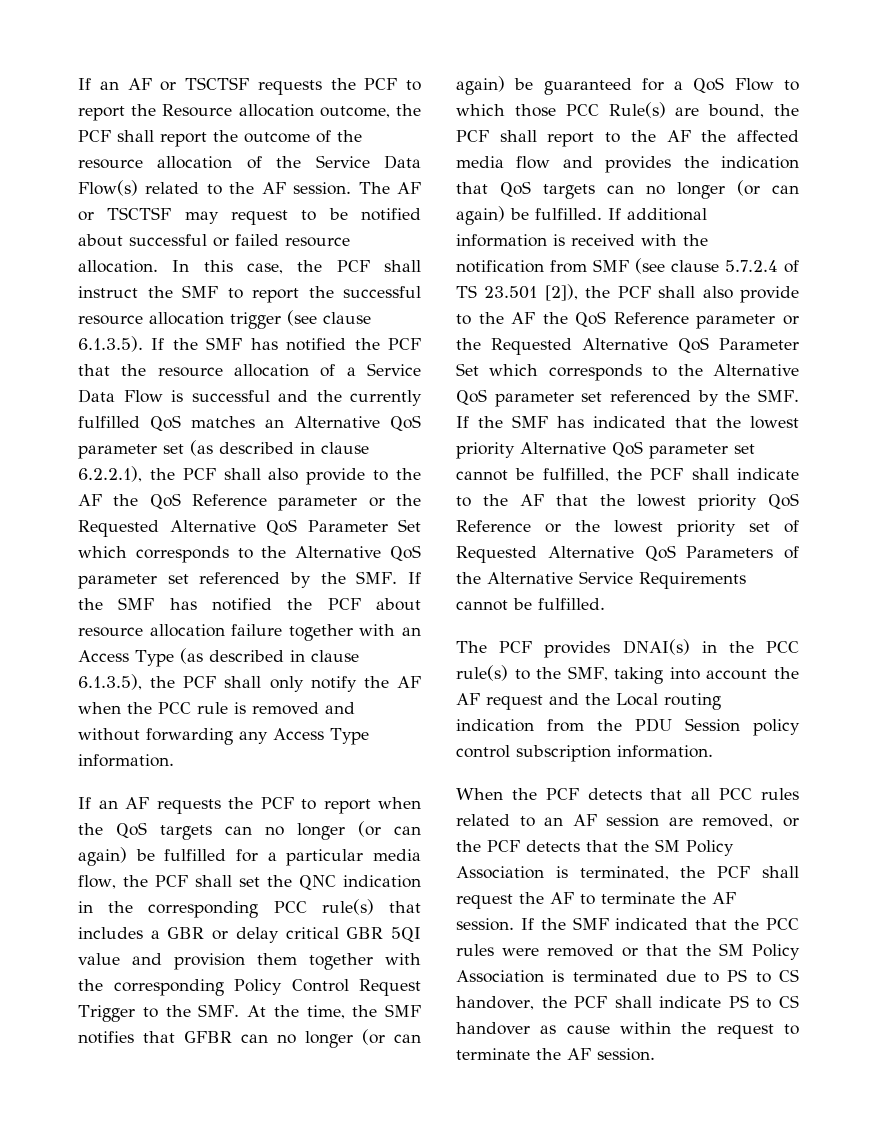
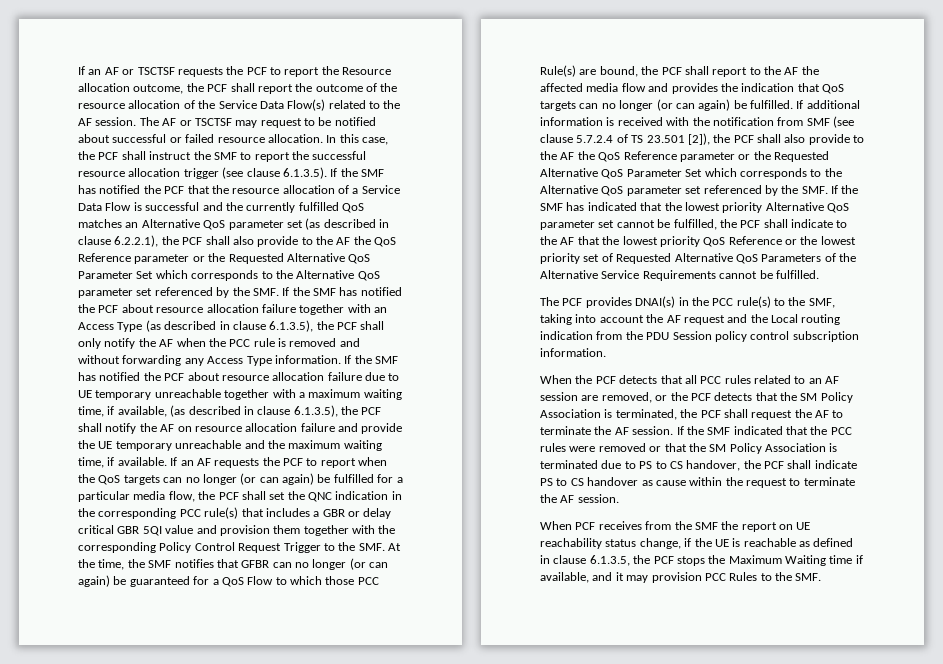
- In this case, the PCF shall instruct the SMF to report the successful resource allocation trigger (see clause 6.1.3.5). If the SMF has notified the PCF that the resource allocation of a Service Data Flow is successful and the currently fulfilled QoS matches an Alternative QoS parameter set (as described in clause 6.2.2.1), the PCF shall also provide to the AF the QoS Reference parameter or the Requested Alternative QoS Parameter Set which corresponds to the Alternative QoS parameter set referenced by the SMF. If the SMF has notified the PCF about resource allocation failure together with an Access Type (as described in clause 6.1.3.5), the PCF shall only notify the AF when the PCC rule is removed and without forwarding any Access Type information.
- If an AF requests the PCF to report when the QoS targets can no longer (or can again) be fulfilled for a particular media flow, the PCF shall set the QNC indication in the corresponding PCC rule(s) that includes a GBR or delay critical GBR 5QI value and provision them together with the corresponding Policy Control Request Trigger to the SMF. At the time, the SMF notifies that GFBR can no longer (or can again) be guaranteed for a QoS Flow to which those PCC Rule(s) are bound, the PCF shall report to the AF the affected media flow and provides the indication that QoS targets can no longer (or can again) be fulfilled.
+ In this case, the PCF shall instruct the SMF to report the successful resource allocation trigger (see clause 6.1.3.5). If the SMF has notified the PCF that the resource allocation of a Service Data Flow is successful and the currently fulfilled QoS matches an Alternative QoS parameter set (as described in clause 6.2.2.1), the PCF shall also provide to the AF the QoS Reference parameter or the Requested Alternative QoS Parameter Set which corresponds to the Alternative QoS parameter set referenced by the SMF. If the SMF has notified the PCF about resource allocation failure together with an Access Type (as described in clause 6.1.3.5), the PCF shall only notify the AF when the PCC rule is removed and without forwarding any Access Type information. If the SMF has notified the PCF about resource allocation failure due to UE temporary unreachable together with a maximum waiting time, if available, (as described in clause 6.1.3.5), the PCF shall notify the AF on resource allocation failure and provide the UE temporary unreachable and the maximum waiting time, if available. If an AF requests the PCF to report when the QoS targets can no longer (or can again) be fulfilled for a particular media flow, the PCF shall set the QNC indication in the corresponding PCC rule(s) that includes a GBR or delay critical GBR 5QI value and provision them together with the corresponding Policy Control Request Trigger to the SMF. At the time, the SMF notifies that GFBR can no longer (or can again) be guaranteed for a QoS Flow to which those PCC Rule(s) are bound, the PCF shall report to the AF the affected media flow and provides the indication that QoS targets can no longer (or can again) be fulfilled.
+ When PCF receives from the SMF the report on UE reachability status change, if the UE is reachable as defined in clause 6.1.3.5, the PCF stops the Maximum Waiting time if available, and it may provision PCC Rules to the SMF.

